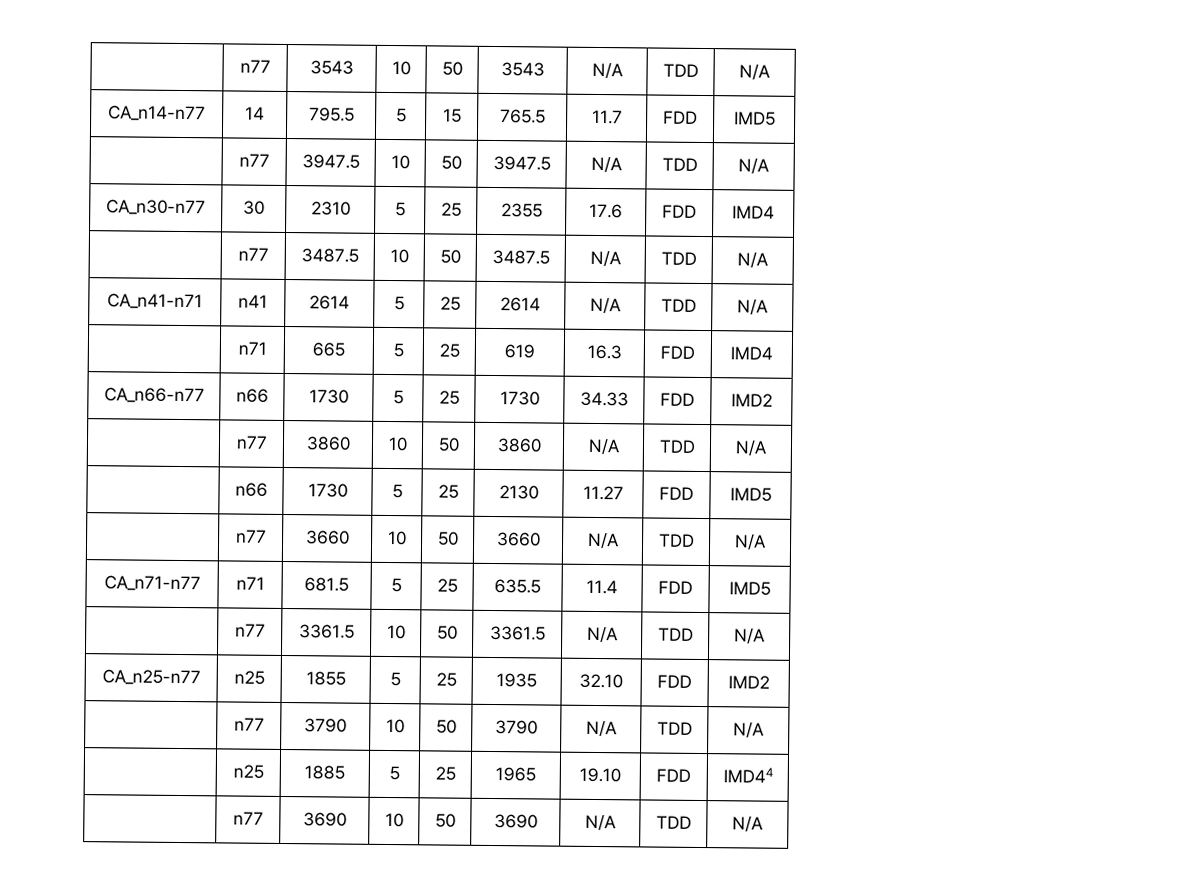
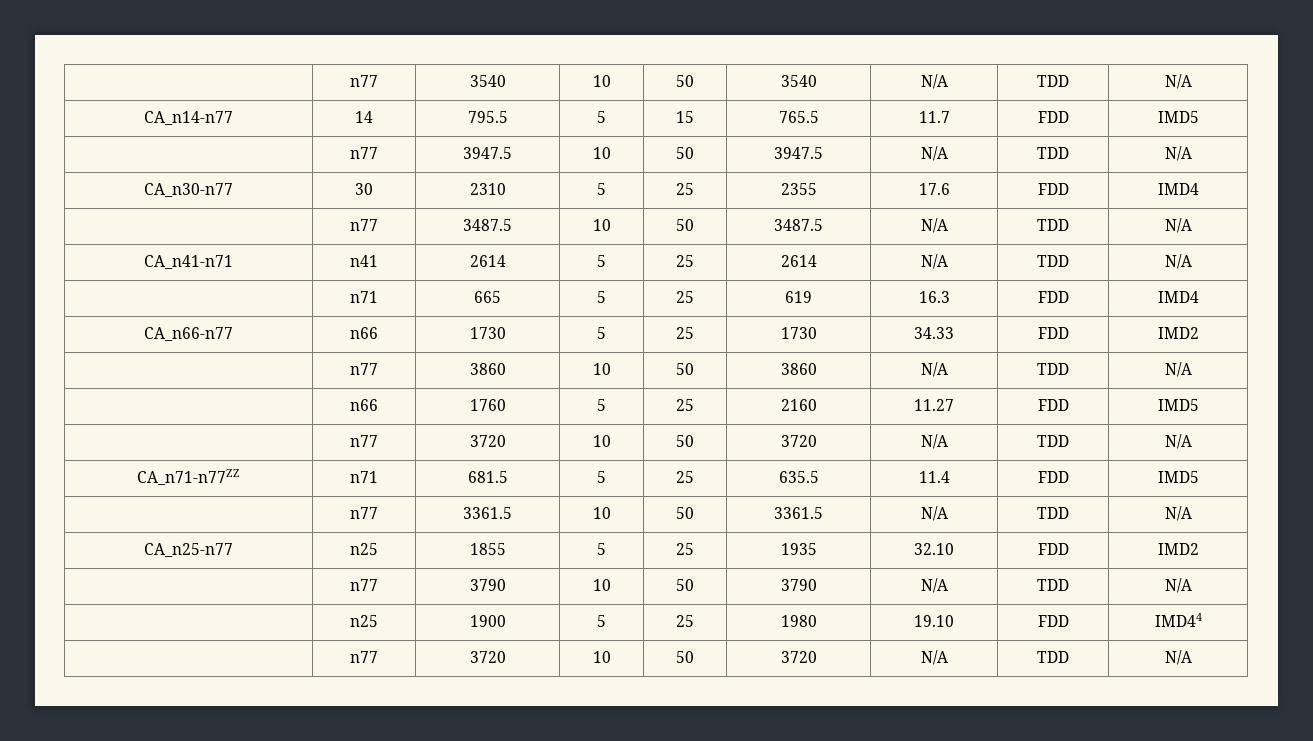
- | n77 | 3543 | 10 | 50 | 3543 | N/A | TDD | N/A
+ | n77 | 3540 | 10 | 50 | 3540 | N/A | TDD | N/A
- | n66 | 1730 | 5 | 25 | 2130 | 11.27 | FDD | IMD5
- | n77 | 3660 | 10 | 50 | 3660 | N/A | TDD | N/A
- CA_n71-n77 | n71 | 681.5 | 5 | 25 | 635.5 | 11.4 | FDD | IMD5
+ | n66 | 1760 | 5 | 25 | 2160 | 11.27 | FDD | IMD5
+ | n77 | 3720 | 10 | 50 | 3720 | N/A | TDD | N/A
+ CA_n71-n77ZZ | n71 | 681.5 | 5 | 25 | 635.5 | 11.4 | FDD | IMD5
- | n25 | 1885 | 5 | 25 | 1965 | 19.10 | FDD | IMD44
- | n77 | 3690 | 10 | 50 | 3690 | N/A | TDD | N/A
+ | n25 | 1900 | 5 | 25 | 1980 | 19.10 | FDD | IMD44
+ | n77 | 3720 | 10 | 50 | 3720 | N/A | TDD | N/A

